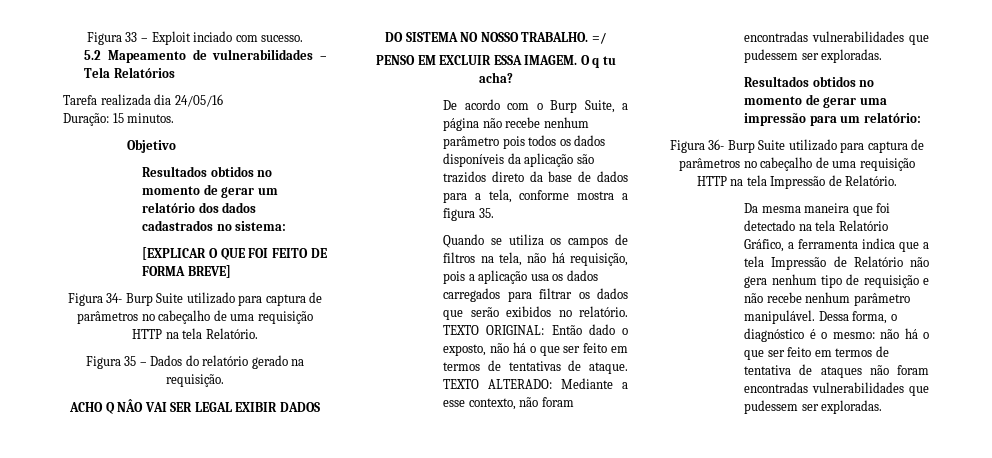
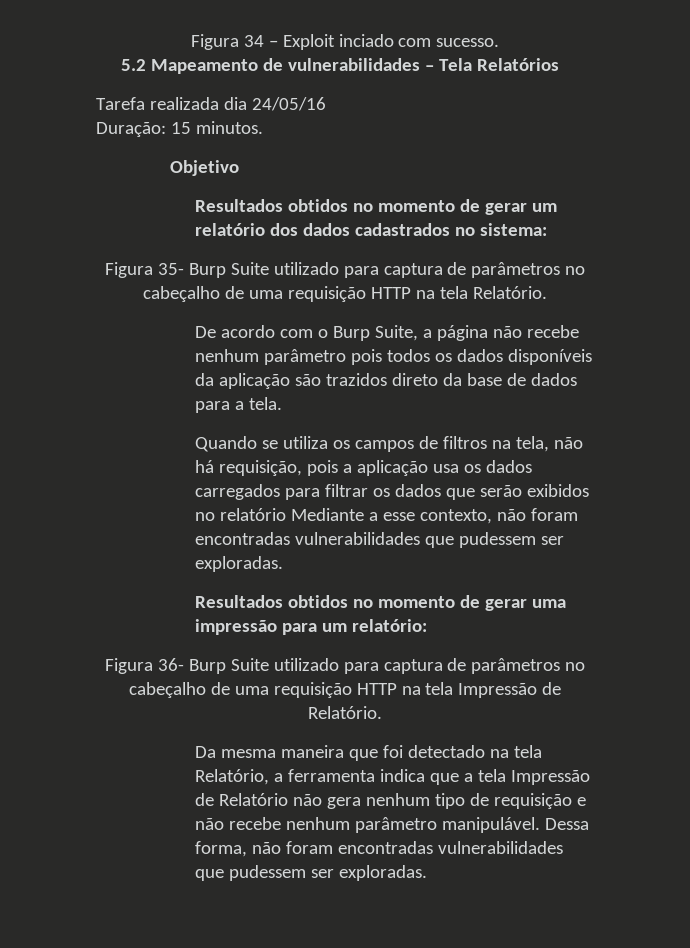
- Figura 33 – Exploit inciado com sucesso.
+ Figura 34 – Exploit inciado com sucesso.
- [EXPLICAR O QUE FOI FEITO DE FORMA BREVE]
- Figura 34- Burp Suite utilizado para captura de parâmetros no cabeçalho de uma requisição HTTP na tela Relatório.
+ Figura 35- Burp Suite utilizado para captura de parâmetros no cabeçalho de uma requisição HTTP na tela Relatório.
- Figura 35 – Dados do relatório gerado na requisição.
- ACHO Q NÂO VAI SER LEGAL EXIBIR DADOS DO SISTEMA NO NOSSO TRABALHO. =/
- PENSO EM EXCLUIR ESSA IMAGEM. O q tu acha?
- De acordo com o Burp Suite, a página não recebe nenhum parâmetro pois todos os dados disponíveis da aplicação são trazidos direto da base de dados para a tela, conforme mostra a figura 35.
+ De acordo com o Burp Suite, a página não recebe nenhum parâmetro pois todos os dados disponíveis da aplicação são trazidos direto da base de dados para a tela.
- Quando se utiliza os campos de filtros na tela, não há requisição, pois a aplicação usa os dados carregados para filtrar os dados que serão exibidos no relatório. TEXTO ORIGINAL: Então dado o exposto, não há o que ser feito em termos de tentativas de ataque. TEXTO ALTERADO: Mediante a esse contexto, não foram encontradas vulnerabilidades que pudessem ser exploradas.
+ Quando se utiliza os campos de filtros na tela, não há requisição, pois a aplicação usa os dados carregados para filtrar os dados que serão exibidos no relatório Mediante a esse contexto, não foram encontradas vulnerabilidades que pudessem ser exploradas.
- Da mesma maneira que foi detectado na tela Relatório Gráfico, a ferramenta indica que a tela Impressão de Relatório não gera nenhum tipo de requisição e não recebe nenhum parâmetro manipulável.
+ Da mesma maneira que foi detectado na tela Relatório, a ferramenta indica que a tela Impressão de Relatório não gera nenhum tipo de requisição e não recebe nenhum parâmetro manipulável.
- Dessa forma, o diagnóstico é o mesmo: não há o que ser feito em termos de tentativa de ataques não foram encontradas vulnerabilidades que pudessem ser exploradas.
+ Dessa forma, não foram encontradas vulnerabilidades que pudessem ser exploradas.

